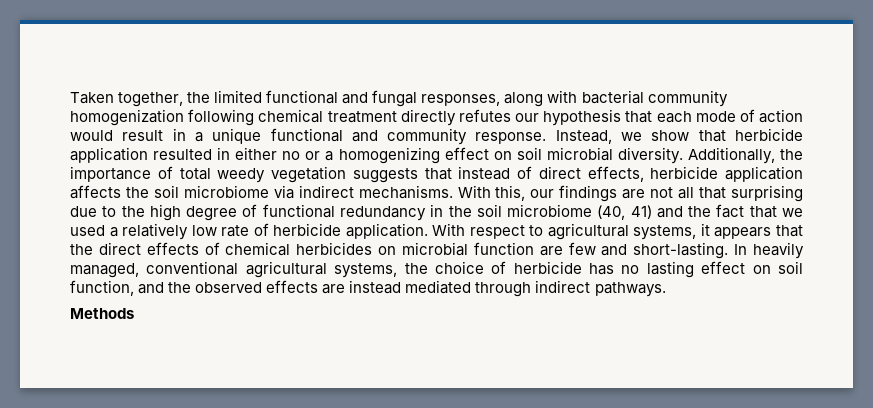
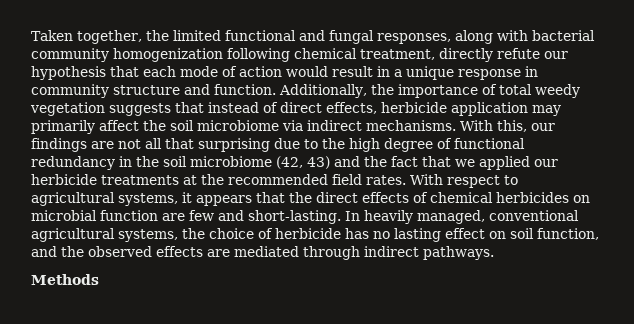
- Taken together, the limited functional and fungal responses, along with bacterial community homogenization following chemical treatment directly refutes our hypothesis that each mode of action would result in a unique functional and community response. Instead, we show that herbicide application resulted in either no or a homogenizing effect on soil microbial diversity.
+ Taken together, the limited functional and fungal responses, along with bacterial community homogenization following chemical treatment, directly refute our hypothesis that each mode of action would result in a unique response in community structure and function.
- Additionally, the importance of total weedy vegetation suggests that instead of direct effects, herbicide application affects the soil microbiome via indirect mechanisms.
+ Additionally, the importance of total weedy vegetation suggests that instead of direct effects, herbicide application may primarily affect the soil microbiome via indirect mechanisms.
- With this, our findings are not all that surprising due to the high degree of functional redundancy in the soil microbiome (40, 41) and the fact that we used a relatively low rate of herbicide application.
+ With this, our findings are not all that surprising due to the high degree of functional redundancy in the soil microbiome (42, 43) and the fact that we applied our herbicide treatments at the recommended field rates.
- In heavily managed, conventional agricultural systems, the choice of herbicide has no lasting effect on soil function, and the observed effects are instead mediated through indirect pathways.
+ In heavily managed, conventional agricultural systems, the choice of herbicide has no lasting effect on soil function, and the observed effects are mediated through indirect pathways.

